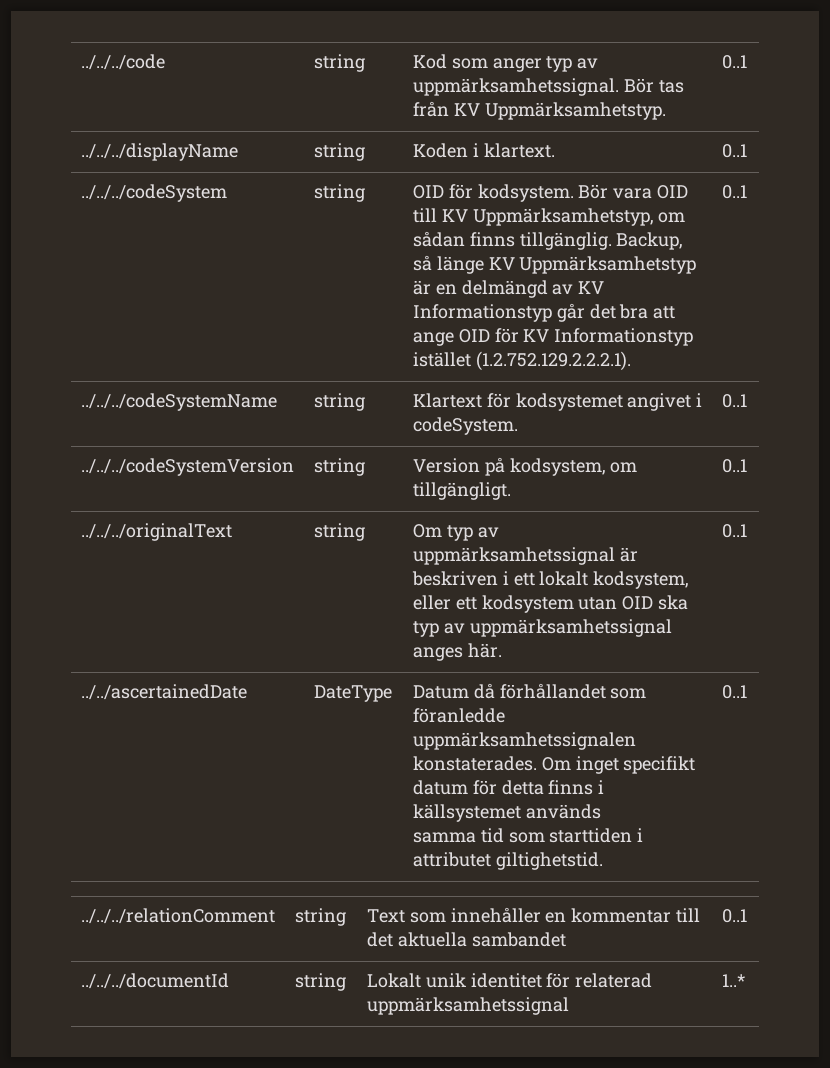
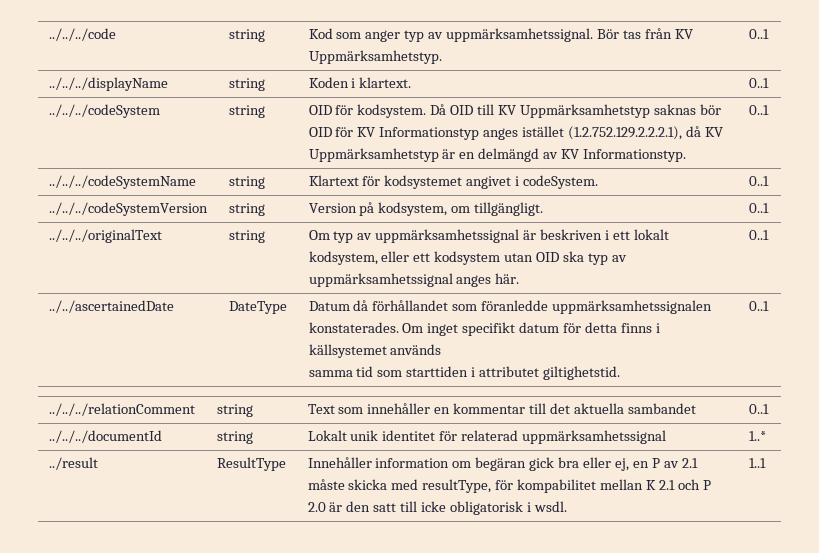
- ../../../codeSystem | string | OID för kodsystem. Bör vara OID till KV Uppmärksamhetstyp, om sådan finns tillgänglig. Backup, så länge KV Uppmärksamhetstyp är en delmängd av KV Informationstyp går det bra att ange OID för KV Informationstyp istället (1.2.752.129.2.2.2.1). | 0..1
+ ../../../codeSystem | string | OID för kodsystem. Då OID till KV Uppmärksamhetstyp saknas bör OID för KV Informationstyp anges istället (1.2.752.129.2.2.2.1), då KV Uppmärksamhetstyp är en delmängd av KV Informationstyp. | 0..1
+ ../result | ResultType | Innehåller information om begäran gick bra eller ej, en P av 2.1 måste skicka med resultType, för kompabilitet mellan K 2.1 och P 2.0 är den satt till icke obligatorisk i wsdl. | 1..1

